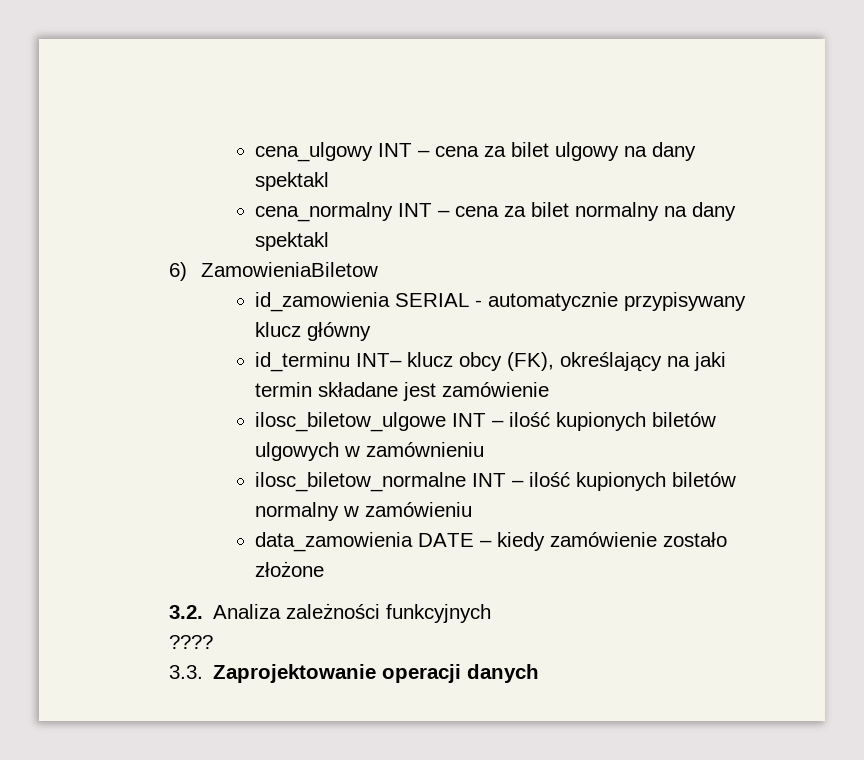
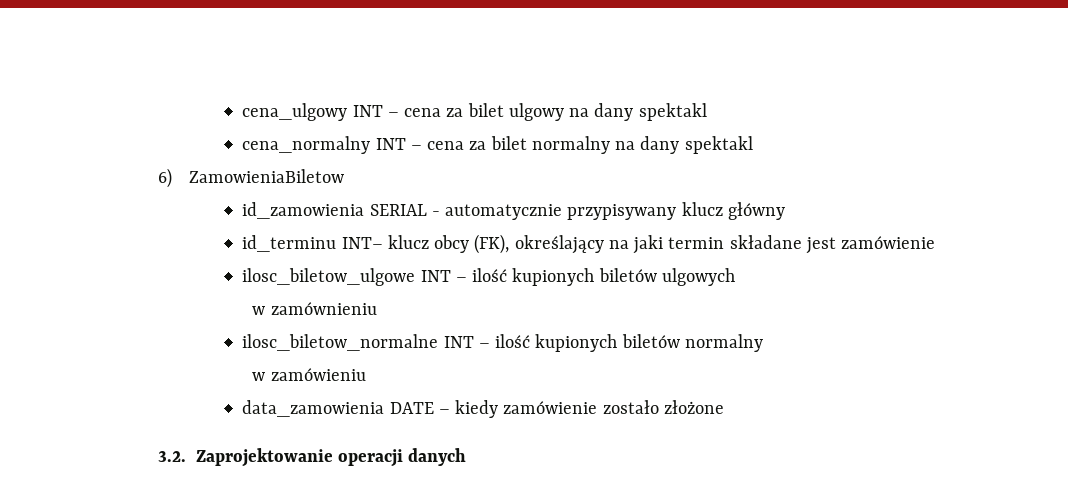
- ilosc_biletow_ulgowe INT – ilość kupionych biletów ulgowych w zamównieniu
+ ilosc_biletow_ulgowe INT – ilość kupionych biletów ulgowych
+ w zamównieniu
- ilosc_biletow_normalne INT – ilość kupionych biletów normalny w zamówieniu
+ ilosc_biletow_normalne INT – ilość kupionych biletów normalny
+ w zamówieniu
- 3.2. Analiza zależności funkcyjnych
- ????
- 3.3. Zaprojektowanie operacji danych
+ 3.2. Zaprojektowanie operacji danych

